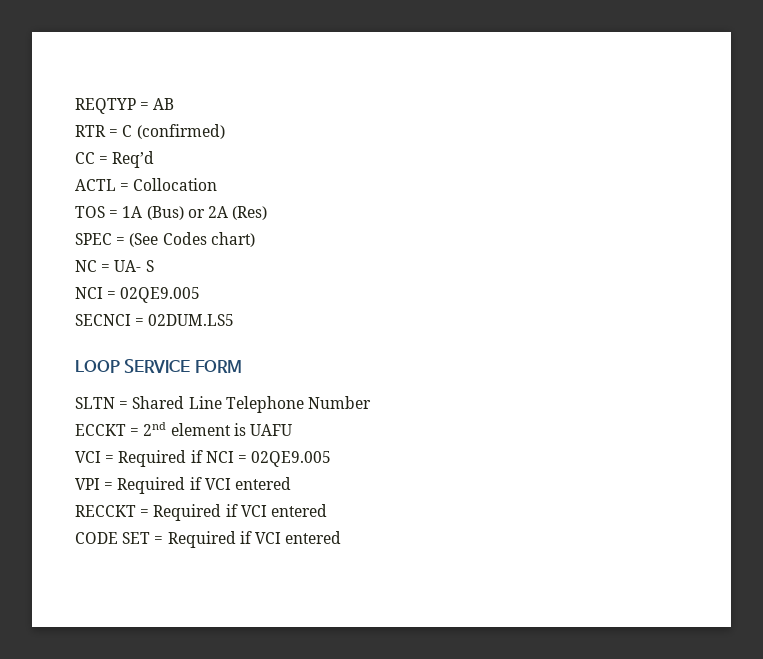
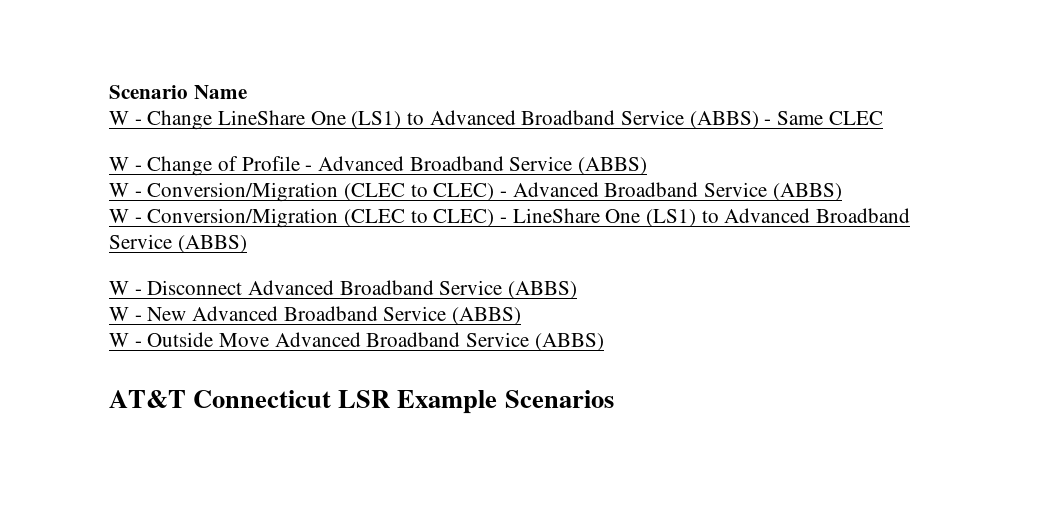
- REQTYP = AB
- RTR = C (confirmed)
- CC = Req’d
- ACTL = Collocation
- TOS = 1A (Bus) or 2A (Res)
- SPEC = (See Codes chart)
- NC = UA- S
- NCI = 02QE9.005
- SECNCI = 02DUM.LS5
- LOOP SERVICE FORM
- SLTN = Shared Line Telephone Number
- ECCKT = 2nd element is UAFU
- VCI = Required if NCI = 02QE9.005
- VPI = Required if VCI entered
- RECCKT = Required if VCI entered
- CODE SET = Required if VCI entered
+ Scenario Name
+ W - Change LineShare One (LS1) to Advanced Broadband Service (ABBS) - Same CLEC
+ W - Change of Profile - Advanced Broadband Service (ABBS)
+ W - Conversion/Migration (CLEC to CLEC) - Advanced Broadband Service (ABBS)
+ W - Conversion/Migration (CLEC to CLEC) - LineShare One (LS1) to Advanced Broadband Service (ABBS)
+ W - Disconnect Advanced Broadband Service (ABBS)
+ W - New Advanced Broadband Service (ABBS)
+ W - Outside Move Advanced Broadband Service (ABBS)
+ AT&T Connecticut LSR Example Scenarios

